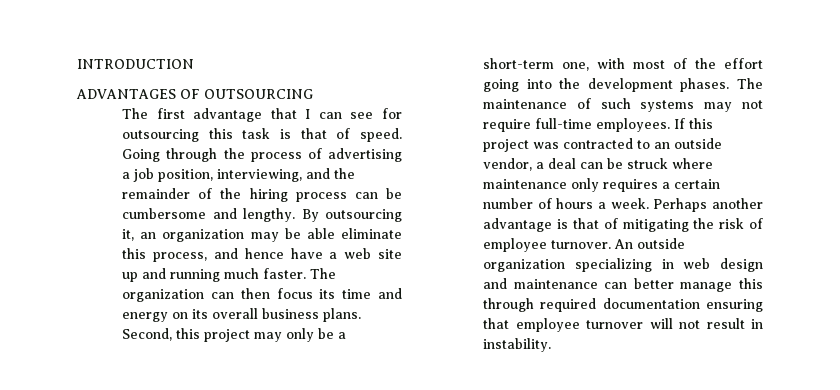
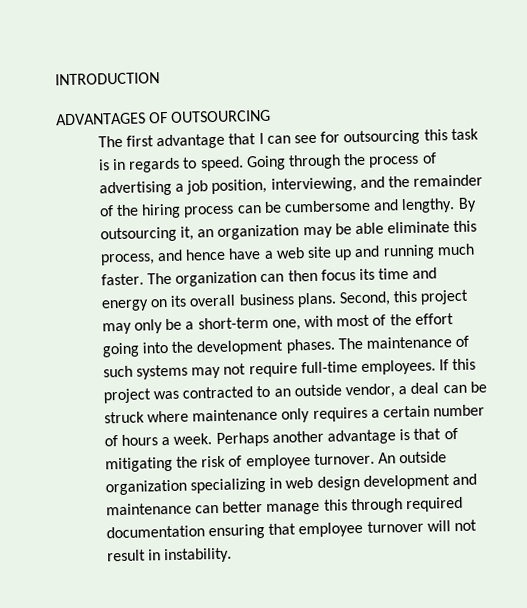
- The first advantage that I can see for outsourcing this task is that of speed.
+ The first advantage that I can see for outsourcing this task is in regards to speed.
- An outside organization specializing in web design and maintenance can better manage this through required documentation ensuring that employee turnover will not result in instability.
+ An outside organization specializing in web design development and maintenance can better manage this through required documentation ensuring that employee turnover will not result in instability.

